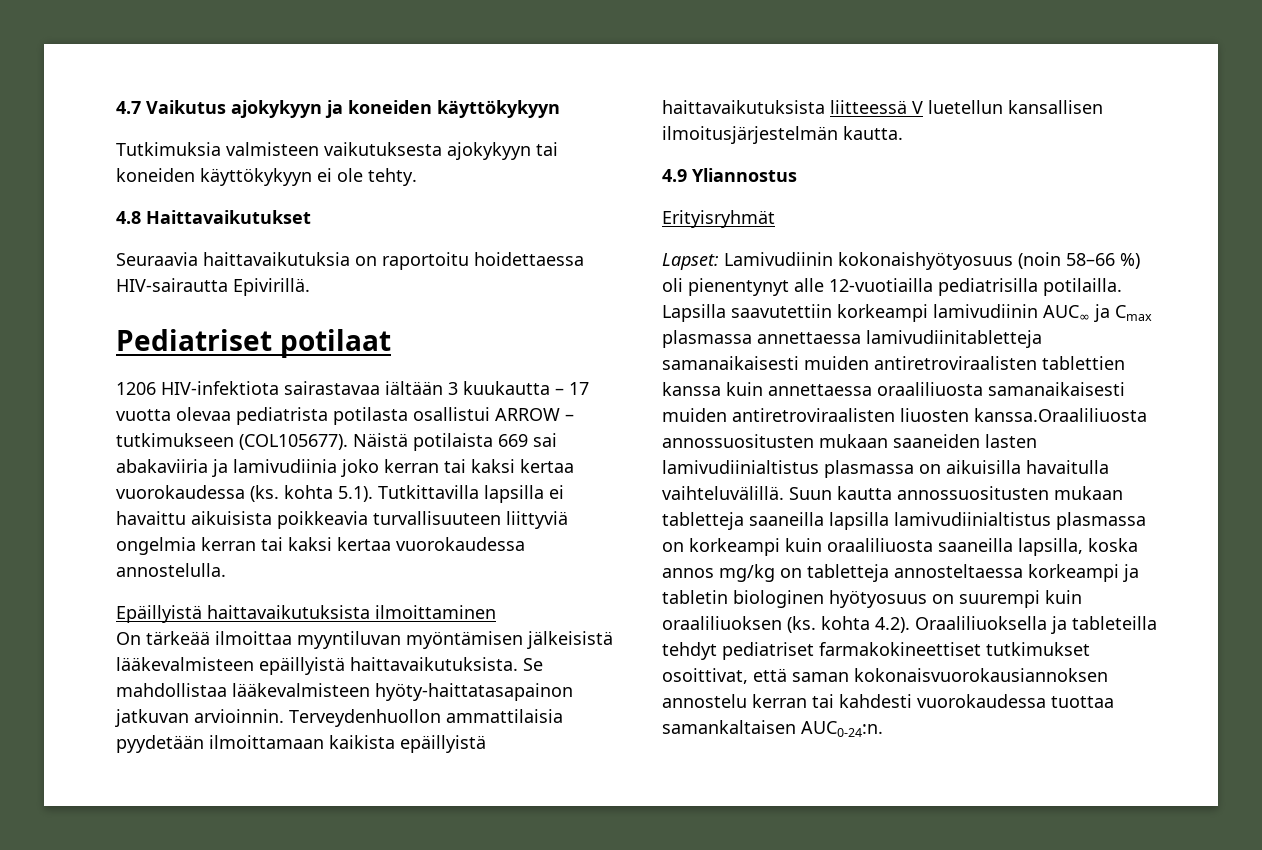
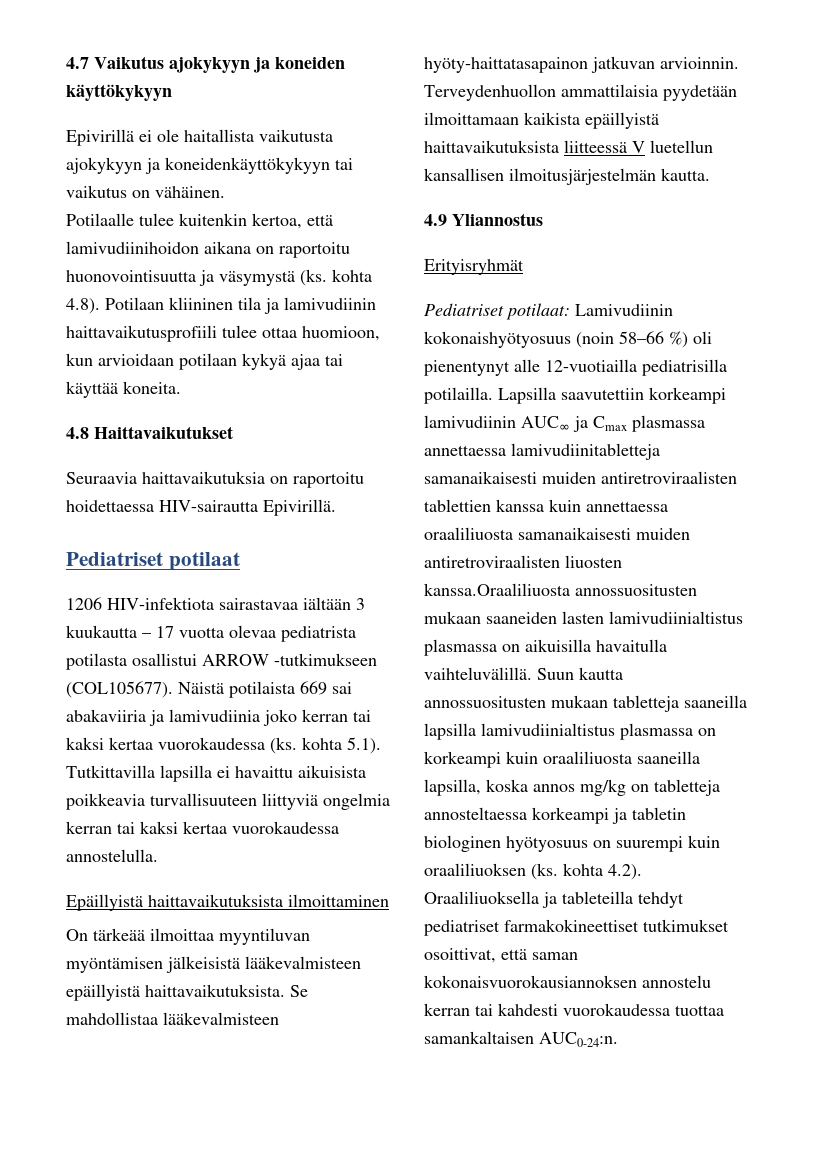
- Tutkimuksia valmisteen vaikutuksesta ajokykyyn tai koneiden käyttökykyyn ei ole tehty.
+ Epivirillä ei ole haitallista vaikutusta ajokykyyn ja koneidenkäyttökykyyn tai vaikutus on vähäinen.
+ Potilaalle tulee kuitenkin kertoa, että lamivudiinihoidon aikana on raportoitu huonovointisuutta ja väsymystä (ks. kohta 4.8). Potilaan kliininen tila ja lamivudiinin haittavaikutusprofiili tulee ottaa huomioon, kun arvioidaan potilaan kykyä ajaa tai käyttää koneita.
- 1206 HIV-infektiota sairastavaa iältään 3 kuukautta – 17 vuotta olevaa pediatrista potilasta osallistui ARROW – tutkimukseen (COL105677).
+ 1206 HIV-infektiota sairastavaa iältään 3 kuukautta – 17 vuotta olevaa pediatrista potilasta osallistui ARROW -tutkimukseen (COL105677).
- Lapset: Lamivudiinin kokonaishyötyosuus (noin 58–66 %) oli pienentynyt alle 12-vuotiailla pediatrisilla potilailla.
+ Pediatriset potilaat: Lamivudiinin kokonaishyötyosuus (noin 58–66 %) oli pienentynyt alle 12-vuotiailla pediatrisilla potilailla.

